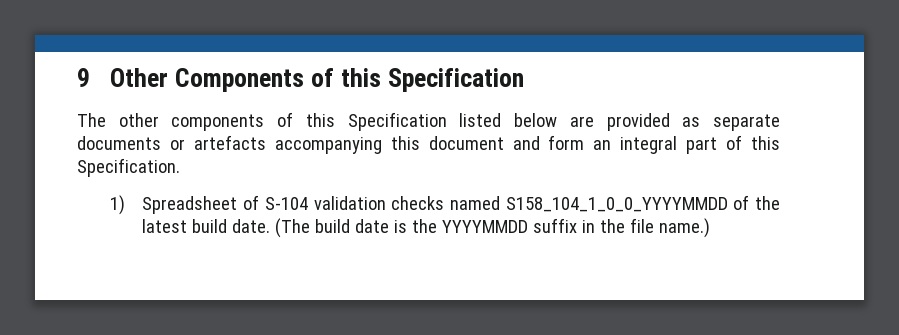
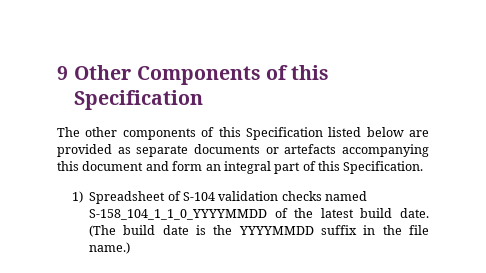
- 1) Spreadsheet of S-104 validation checks named S158_104_1_0_0_YYYYMMDD of the latest build date.
+ 1) Spreadsheet of S-104 validation checks named S-158_104_1_1_0_YYYYMMDD of the latest build date.

